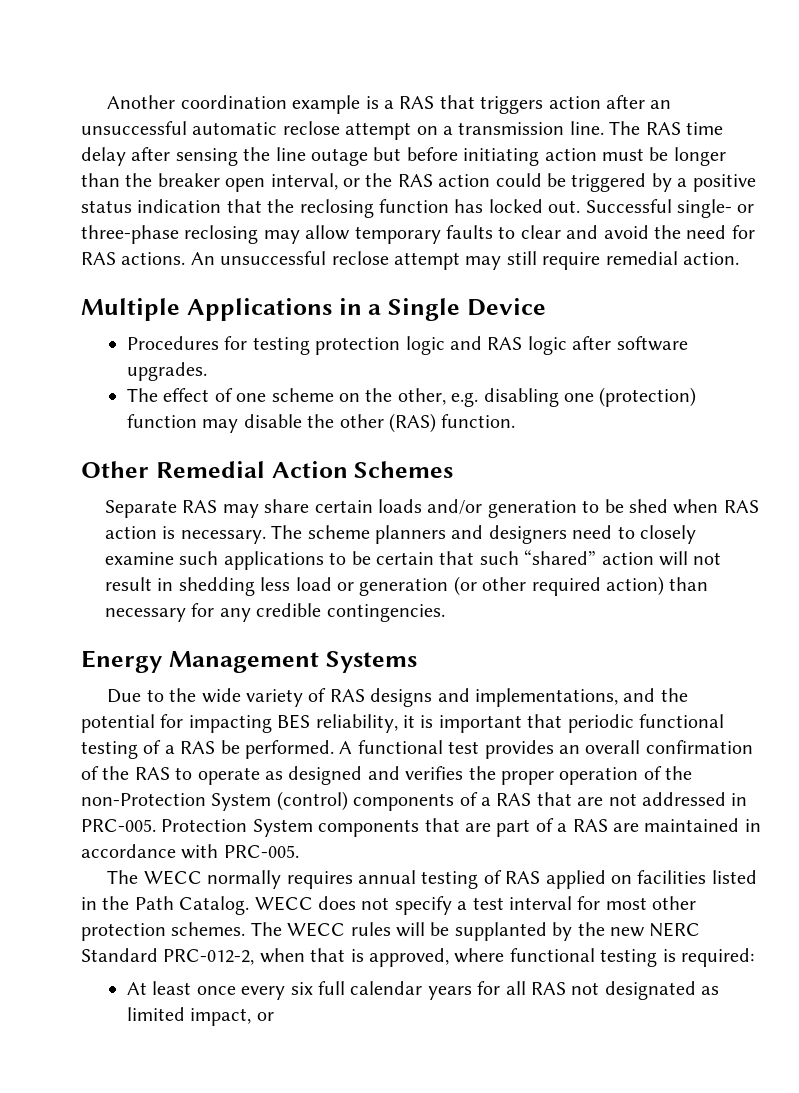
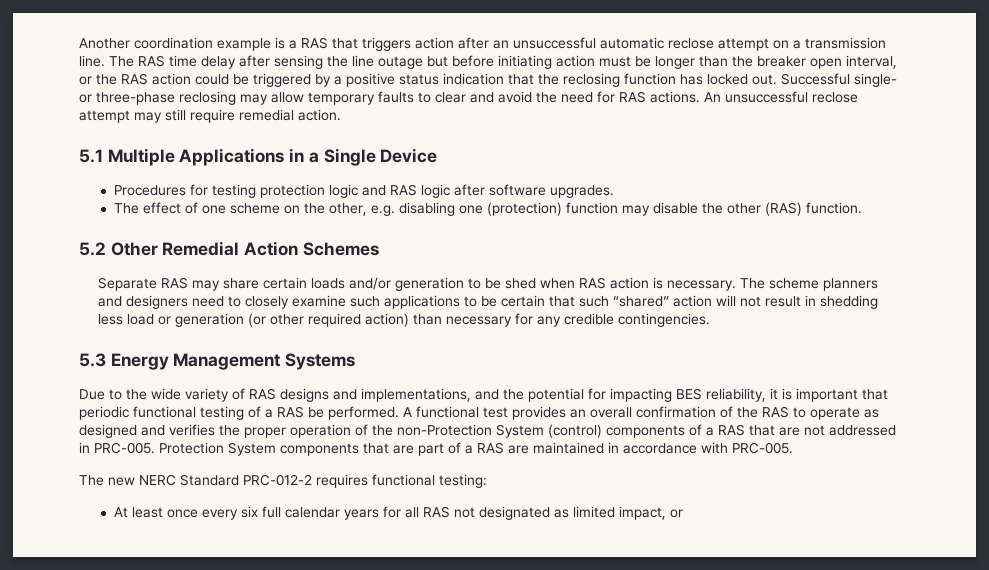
- Multiple Applications in a Single Device
+ 5.1 Multiple Applications in a Single Device
- Other Remedial Action Schemes
+ 5.2 Other Remedial Action Schemes
- Energy Management Systems
+ 5.3 Energy Management Systems
- The WECC normally requires annual testing of RAS applied on facilities listed in the Path Catalog. WECC does not specify a test interval for most other protection schemes. The WECC rules will be supplanted by the new NERC Standard PRC-012-2, when that is approved, where functional testing is required:
+ The new NERC Standard PRC-012-2 requires functional testing:

